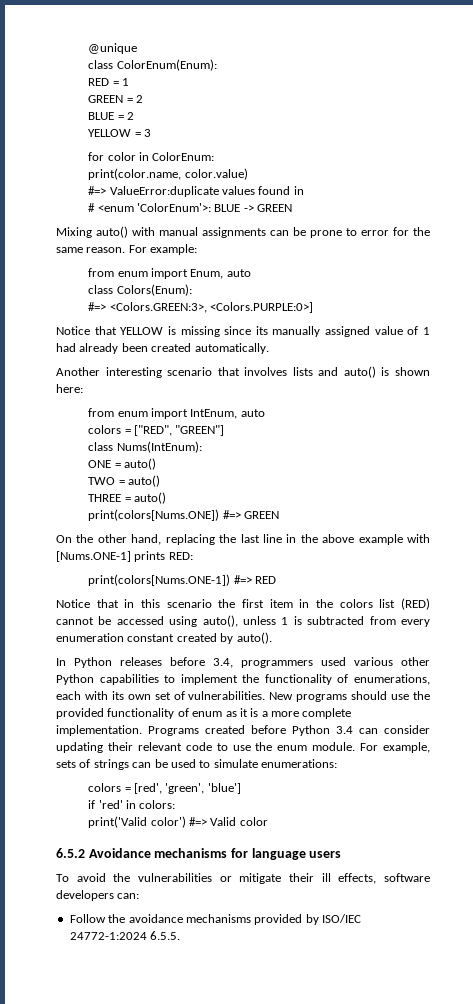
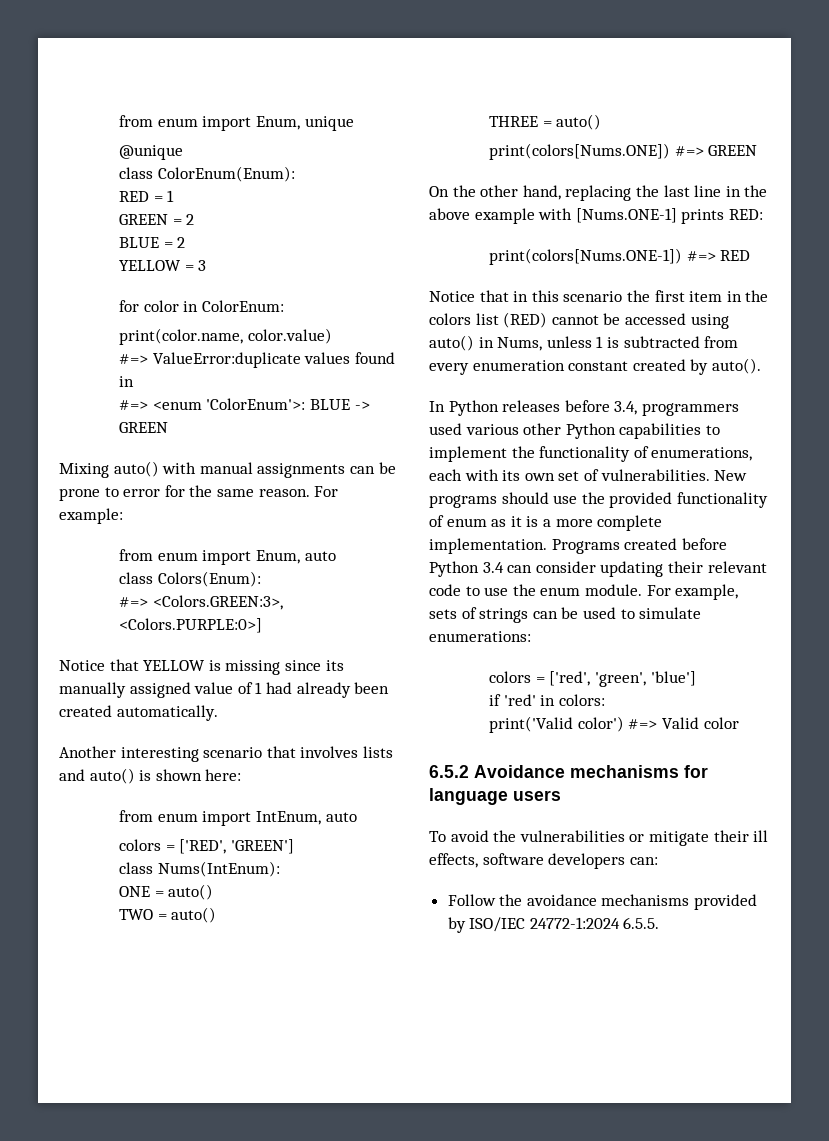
+ from enum import Enum, unique
- # <enum 'ColorEnum'>: BLUE -> GREEN
+ #=> <enum 'ColorEnum'>: BLUE -> GREEN
- colors = ["RED", "GREEN"]
+ colors = ['RED', 'GREEN']
- Notice that in this scenario the first item in the colors list (RED) cannot be accessed using auto(), unless 1 is subtracted from every enumeration constant created by auto().
+ Notice that in this scenario the first item in the colors list (RED) cannot be accessed using auto() in Nums, unless 1 is subtracted from every enumeration constant created by auto().
- colors = [red', 'green', 'blue']
+ colors = ['red', 'green', 'blue']

